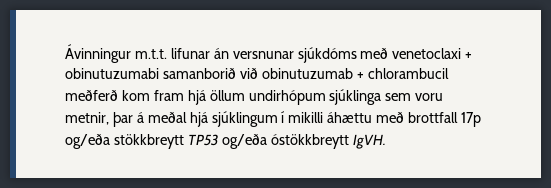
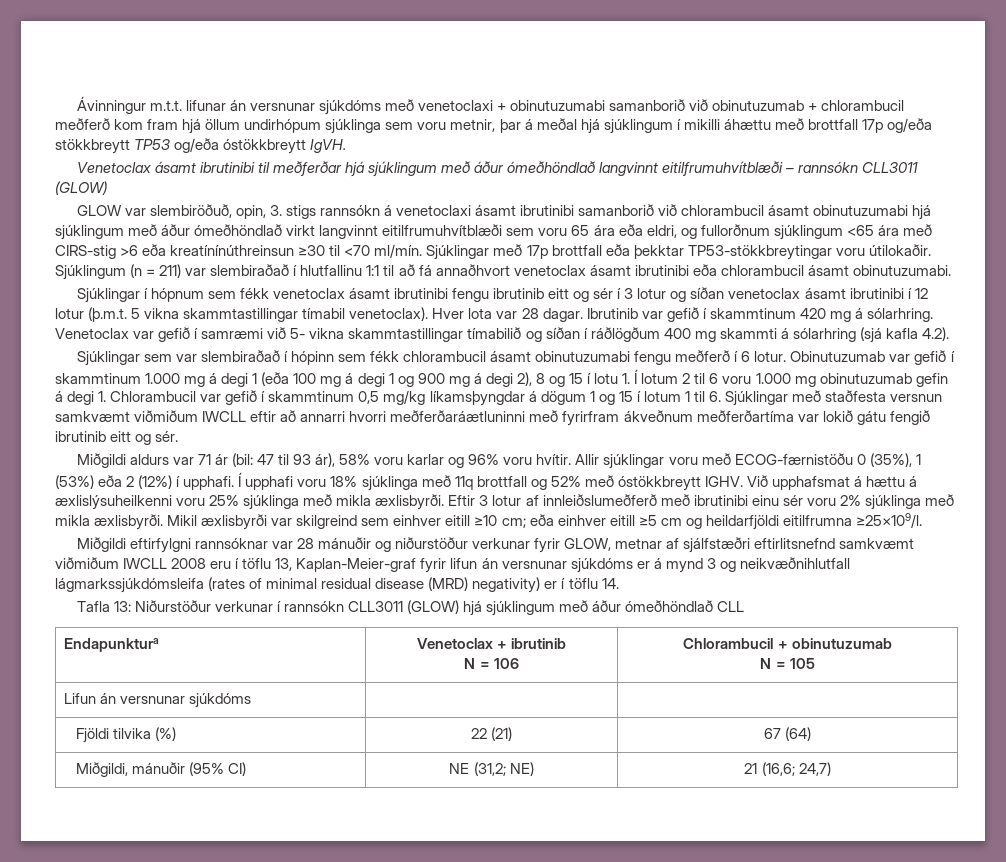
+ Venetoclax ásamt ibrutinibi til meðferðar hjá sjúklingum með áður ómeðhöndlað langvinnt eitilfrumuhvítblæði – rannsókn CLL3011 (GLOW)
+ GLOW var slembiröðuð, opin, 3. stigs rannsókn á venetoclaxi ásamt ibrutinibi samanborið við chlorambucil ásamt obinutuzumabi hjá sjúklingum með áður ómeðhöndlað virkt langvinnt eitilfrumuhvítblæði sem voru 65 ára eða eldri, og fullorðnum sjúklingum <65 ára með CIRS-stig >6 eða kreatínínúthreinsun ≥30 til <70 ml/mín. Sjúklingar með 17p brottfall eða þekktar TP53-stökkbreytingar voru útilokaðir. Sjúklingum (n = 211) var slembiraðað í hlutfallinu 1:1 til að fá annaðhvort venetoclax ásamt ibrutinibi eða chlorambucil ásamt obinutuzumabi.
+ Sjúklingar í hópnum sem fékk venetoclax ásamt ibrutinibi fengu ibrutinib eitt og sér í 3 lotur og síðan venetoclax ásamt ibrutinibi í 12 lotur (þ.m.t. 5 vikna skammtastillingar tímabil venetoclax). Hver lota var 28 dagar. Ibrutinib var gefið í skammtinum 420 mg á sólarhring. Venetoclax var gefið í samræmi við 5- vikna skammtastillingar tímabilið og síðan í ráðlögðum 400 mg skammti á sólarhring (sjá kafla 4.2).
+ Sjúklingar sem var slembiraðað í hópinn sem fékk chlorambucil ásamt obinutuzumabi fengu meðferð í 6 lotur. Obinutuzumab var gefið í skammtinum 1.000 mg á degi 1 (eða 100 mg á degi 1 og 900 mg á degi 2), 8 og 15 í lotu 1. Í lotum 2 til 6 voru 1.000 mg obinutuzumab gefin á degi 1. Chlorambucil var gefið í skammtinum 0,5 mg/kg líkamsþyngdar á dögum 1 og 15 í lotum 1 til 6. Sjúklingar með staðfesta versnun samkvæmt viðmiðum IWCLL eftir að annarri hvorri meðferðaráætluninni með fyrirfram ákveðnum meðferðartíma var lokið gátu fengið ibrutinib eitt og sér.
+ Miðgildi aldurs var 71 ár (bil: 47 til 93 ár), 58% voru karlar og 96% voru hvítir. Allir sjúklingar voru með ECOG-færnistöðu 0 (35%), 1 (53%) eða 2 (12%) í upphafi. Í upphafi voru 18% sjúklinga með 11q brottfall og 52% með óstökkbreytt IGHV. Við upphafsmat á hættu á æxlislýsuheilkenni voru 25% sjúklinga með mikla æxlisbyrði. Eftir 3 lotur af innleiðslumeðferð með ibrutinibi einu sér voru 2% sjúklinga með mikla æxlisbyrði. Mikil æxlisbyrði var skilgreind sem einhver eitill ≥10 cm; eða einhver eitill ≥5 cm og heildarfjöldi eitilfrumna ≥25×109/l.
+ Miðgildi eftirfylgni rannsóknar var 28 mánuðir og niðurstöður verkunar fyrir GLOW, metnar af sjálfstæðri eftirlitsnefnd samkvæmt viðmiðum IWCLL 2008 eru í töflu 13, Kaplan-Meier-graf fyrir lifun án versnunar sjúkdóms er á mynd 3 og neikvæðnihlutfall lágmarkssjúkdómsleifa (rates of minimal residual disease (MRD) negativity) er í töflu 14.
+ Tafla 13: Niðurstöður verkunar í rannsókn CLL3011 (GLOW) hjá sjúklingum með áður ómeðhöndlað CLL
+ Endapunktura | Venetoclax + ibrutinib
+ N = 106 | Chlorambucil + obinutuzumab
+ N = 105
+ Lifun án versnunar sjúkdóms | |
+ Fjöldi tilvika (%) | 22 (21) | 67 (64)
+ Miðgildi, mánuðir (95% CI) | NE (31,2; NE) | 21 (16,6; 24,7)

